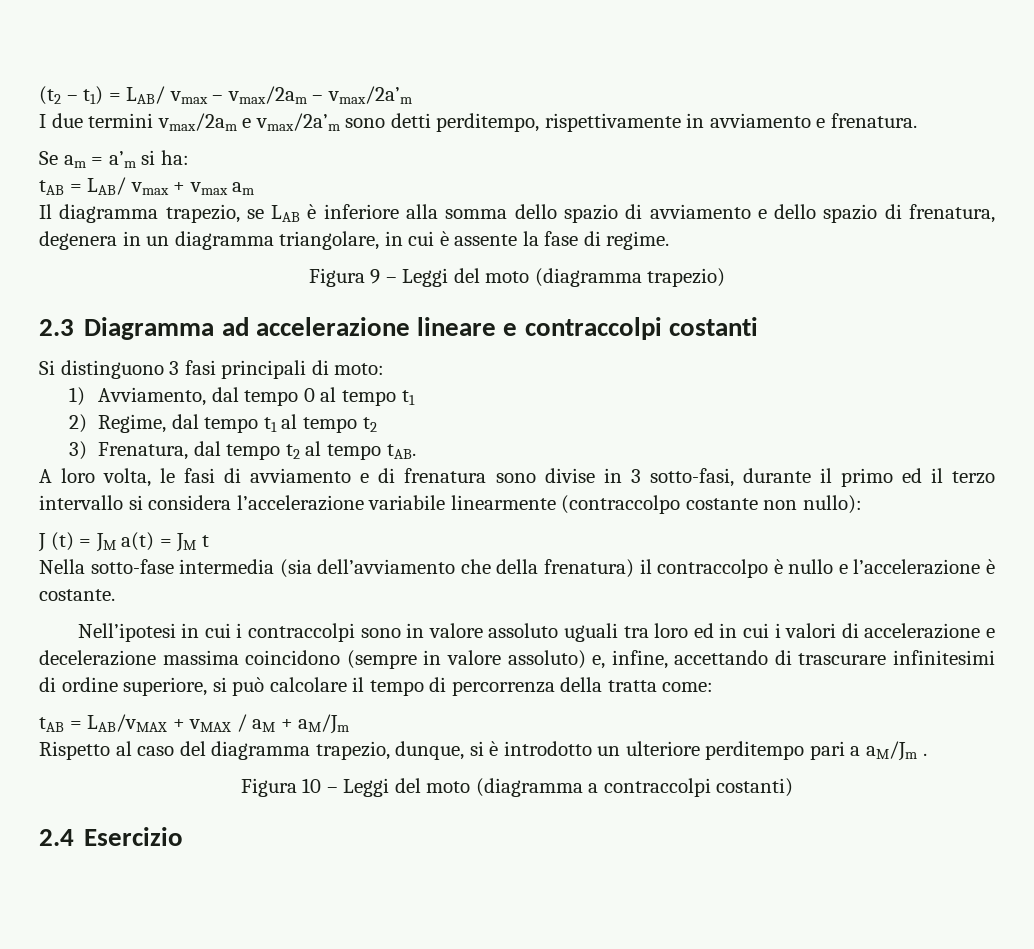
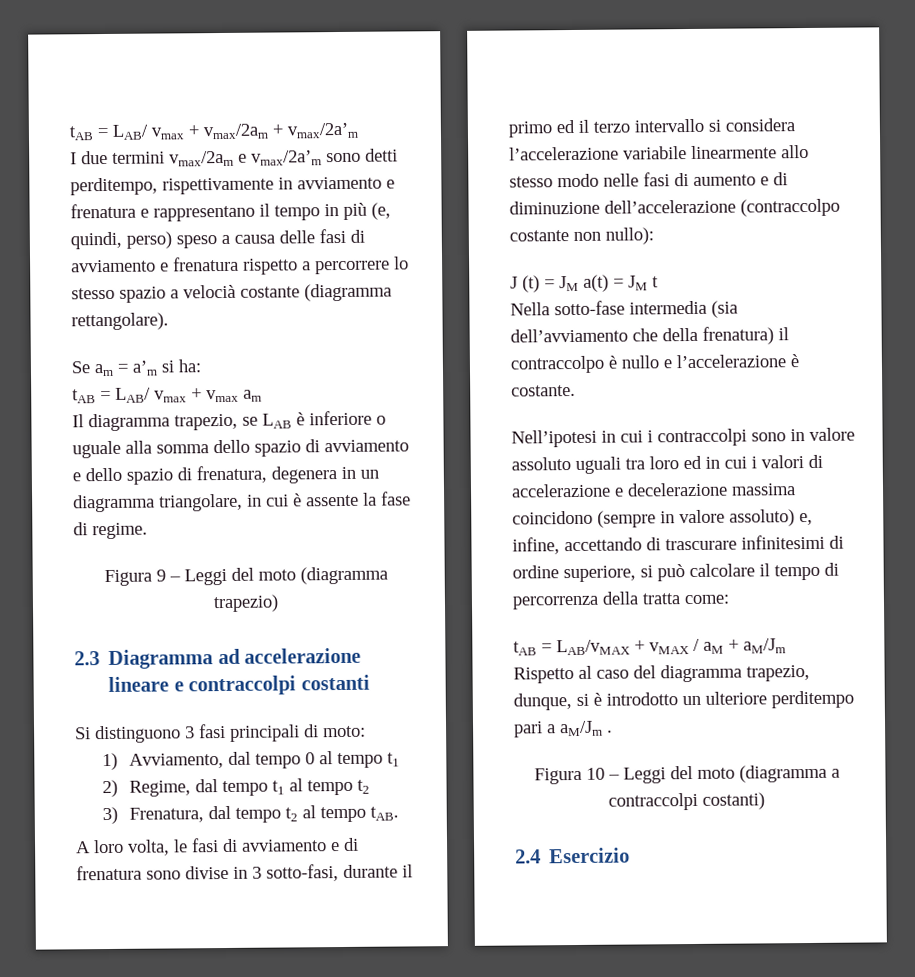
- (t2 – t1) = LAB/ vmax – vmax/2am – vmax/2a’m
+ tAB = LAB/ vmax + vmax/2am + vmax/2a’m
- I due termini vmax/2am e vmax/2a’m sono detti perditempo, rispettivamente in avviamento e frenatura.
+ I due termini vmax/2am e vmax/2a’m sono detti perditempo, rispettivamente in avviamento e frenatura e rappresentano il tempo in più (e, quindi, perso) speso a causa delle fasi di avviamento e frenatura rispetto a percorrere lo stesso spazio a velocià costante (diagramma rettangolare).
- Il diagramma trapezio, se LAB è inferiore alla somma dello spazio di avviamento e dello spazio di frenatura, degenera in un diagramma triangolare, in cui è assente la fase di regime.
+ Il diagramma trapezio, se LAB è inferiore o uguale alla somma dello spazio di avviamento e dello spazio di frenatura, degenera in un diagramma triangolare, in cui è assente la fase di regime.
- A loro volta, le fasi di avviamento e di frenatura sono divise in 3 sotto-fasi, durante il primo ed il terzo intervallo si considera l’accelerazione variabile linearmente (contraccolpo costante non nullo):
+ A loro volta, le fasi di avviamento e di frenatura sono divise in 3 sotto-fasi, durante il primo ed il terzo intervallo si considera l’accelerazione variabile linearmente allo stesso modo nelle fasi di aumento e di diminuzione dell’accelerazione (contraccolpo costante non nullo):

